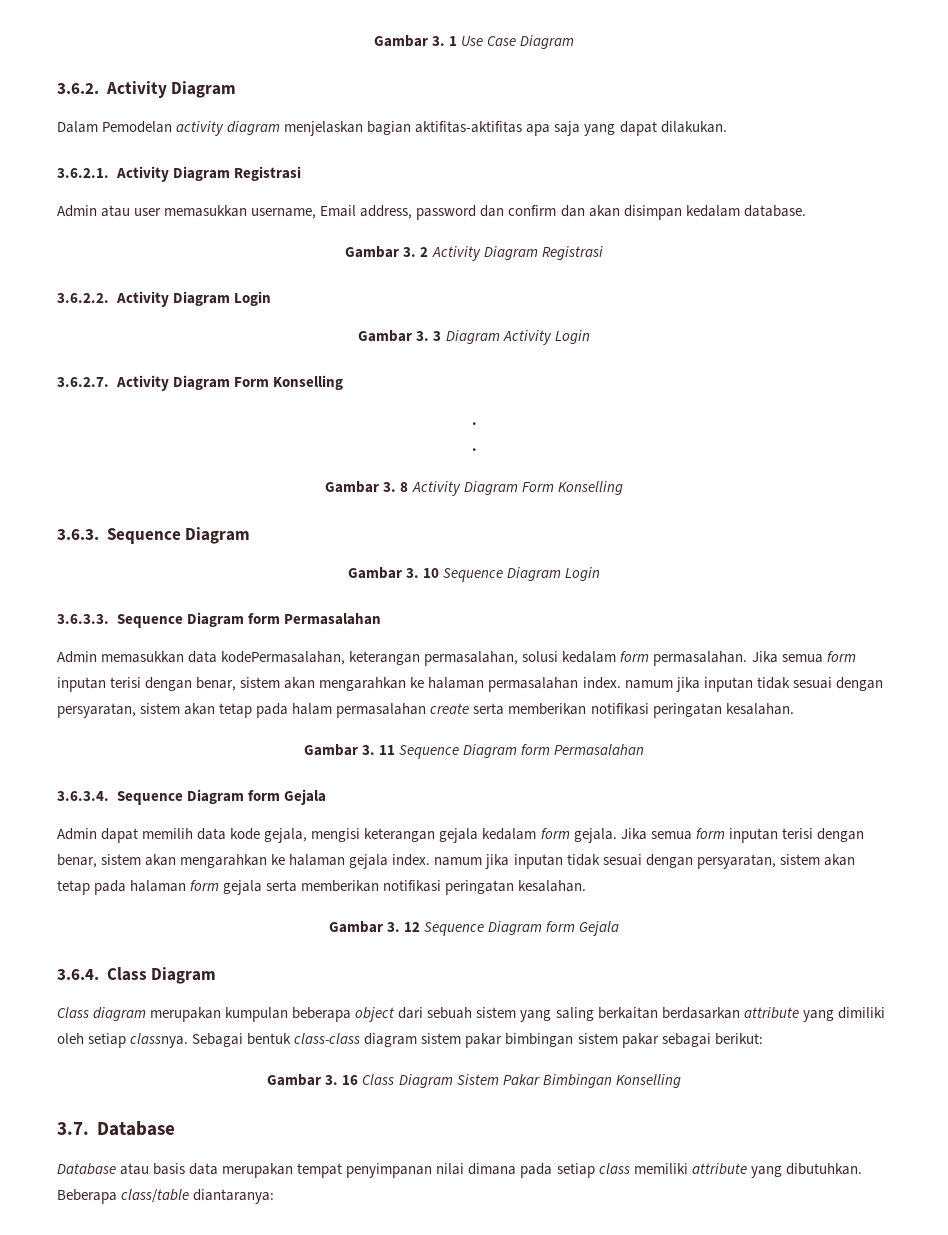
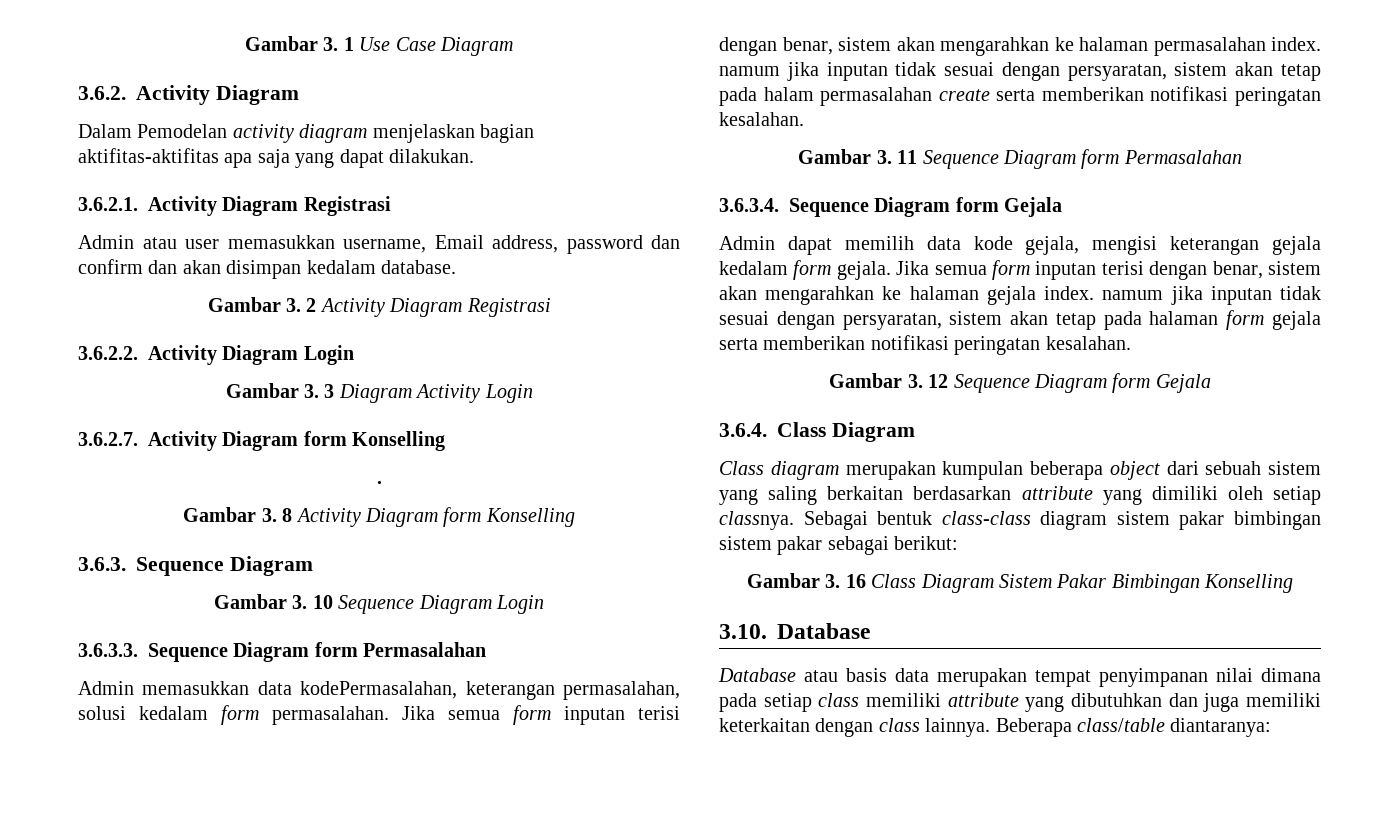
- 3.6.2.7. Activity Diagram Form Konselling
- .
+ 3.6.2.7. Activity Diagram form Konselling
- Gambar 3. 8 Activity Diagram Form Konselling
+ Gambar 3. 8 Activity Diagram form Konselling
- 3.7. Database
+ 3.10. Database
- Database atau basis data merupakan tempat penyimpanan nilai dimana pada setiap class memiliki attribute yang dibutuhkan.
+ Database atau basis data merupakan tempat penyimpanan nilai dimana pada setiap class memiliki attribute yang dibutuhkan dan juga memiliki keterkaitan dengan class lainnya.

